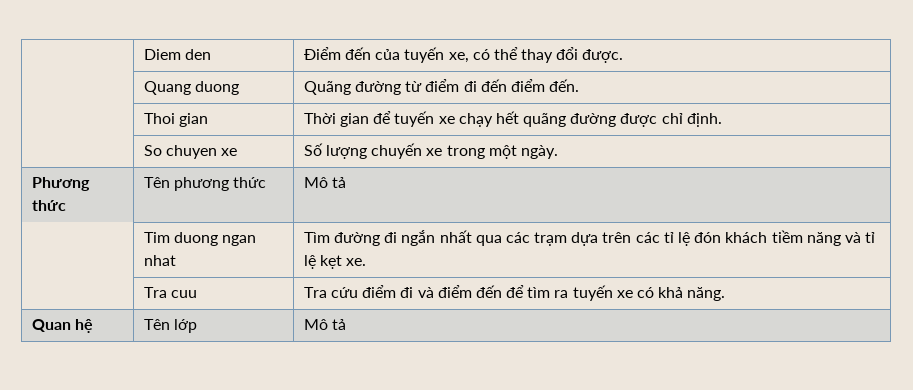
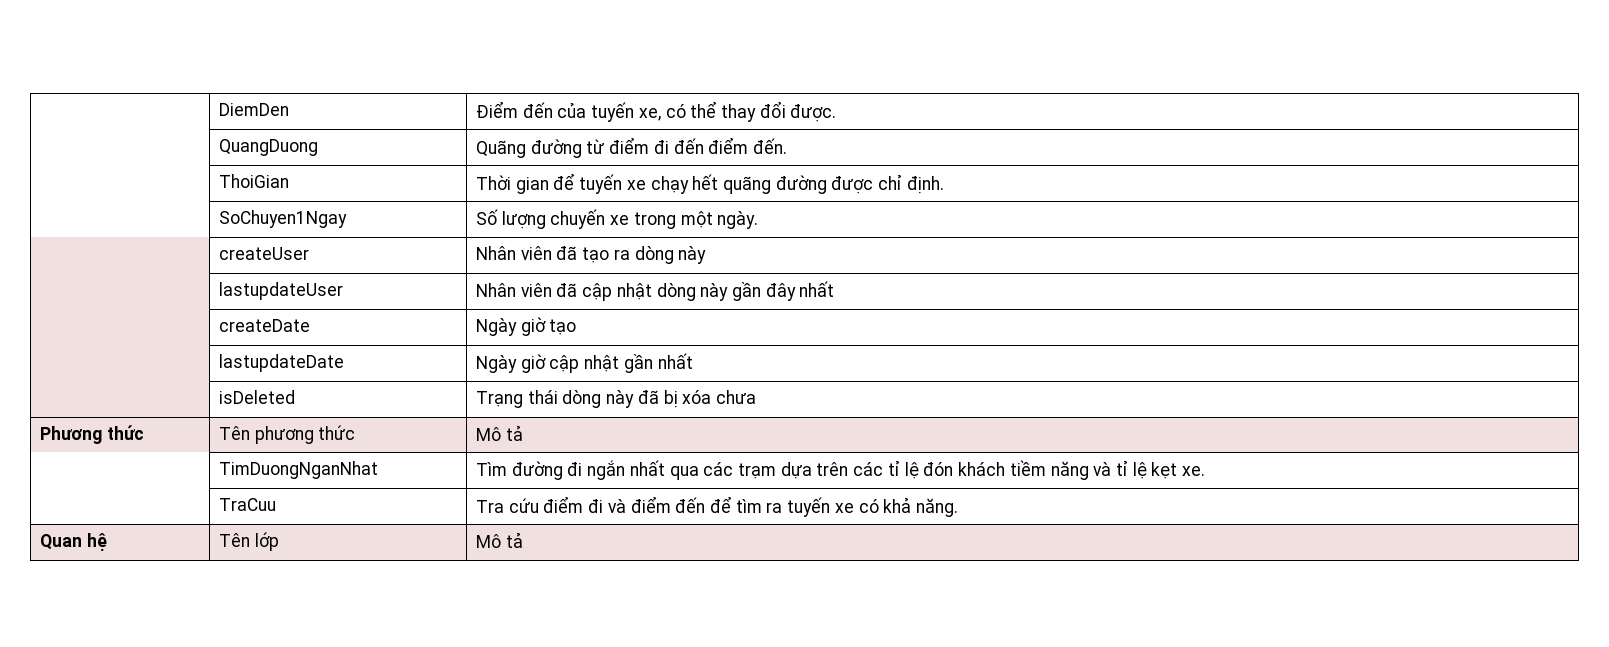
- | Diem den | Điểm đến của tuyến xe, có thể thay đổi được.
+ | DiemDen | Điểm đến của tuyến xe, có thể thay đổi được.
- | Quang duong | Quãng đường từ điểm đi đến điểm đến.
+ | QuangDuong | Quãng đường từ điểm đi đến điểm đến.
- | Thoi gian | Thời gian để tuyến xe chạy hết quãng đường được chỉ định.
+ | ThoiGian | Thời gian để tuyến xe chạy hết quãng đường được chỉ định.
- | So chuyen xe | Số lượng chuyến xe trong một ngày.
+ | SoChuyen1Ngay | Số lượng chuyến xe trong một ngày.
+ | createUser | Nhân viên đã tạo ra dòng này
+ | lastupdateUser | Nhân viên đã cập nhật dòng này gần đây nhất
+ | createDate | Ngày giờ tạo
+ | lastupdateDate | Ngày giờ cập nhật gần nhất
+ | isDeleted | Trạng thái dòng này đã bị xóa chưa
- | Tim duong ngan nhat | Tìm đường đi ngắn nhất qua các trạm dựa trên các tỉ lệ đón khách tiềm năng và tỉ lệ kẹt xe.
+ | TimDuongNganNhat | Tìm đường đi ngắn nhất qua các trạm dựa trên các tỉ lệ đón khách tiềm năng và tỉ lệ kẹt xe.
- | Tra cuu | Tra cứu điểm đi và điểm đến để tìm ra tuyến xe có khả năng.
+ | TraCuu | Tra cứu điểm đi và điểm đến để tìm ra tuyến xe có khả năng.

